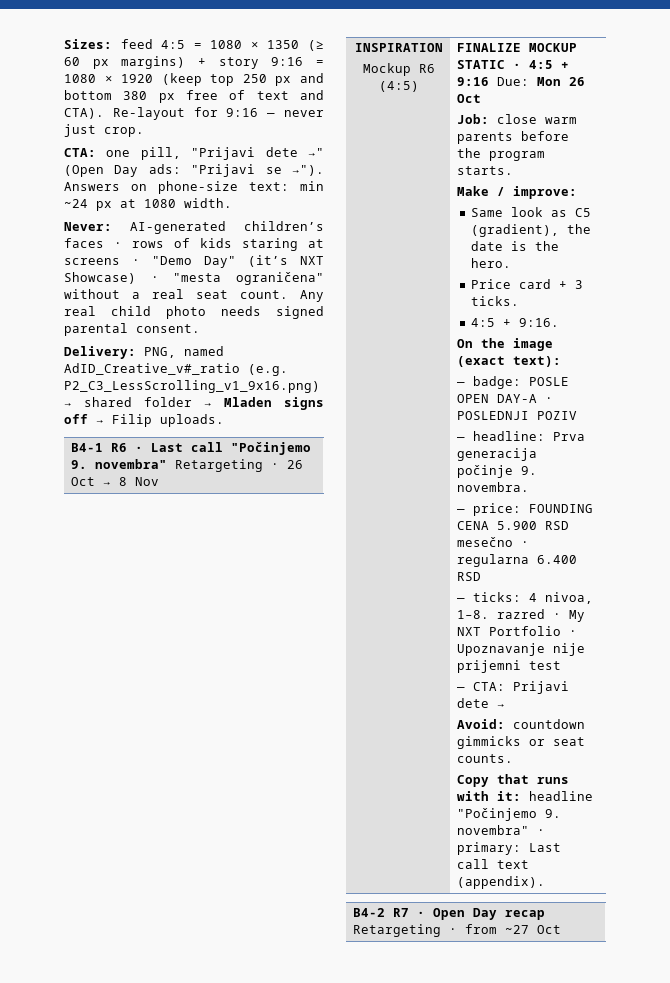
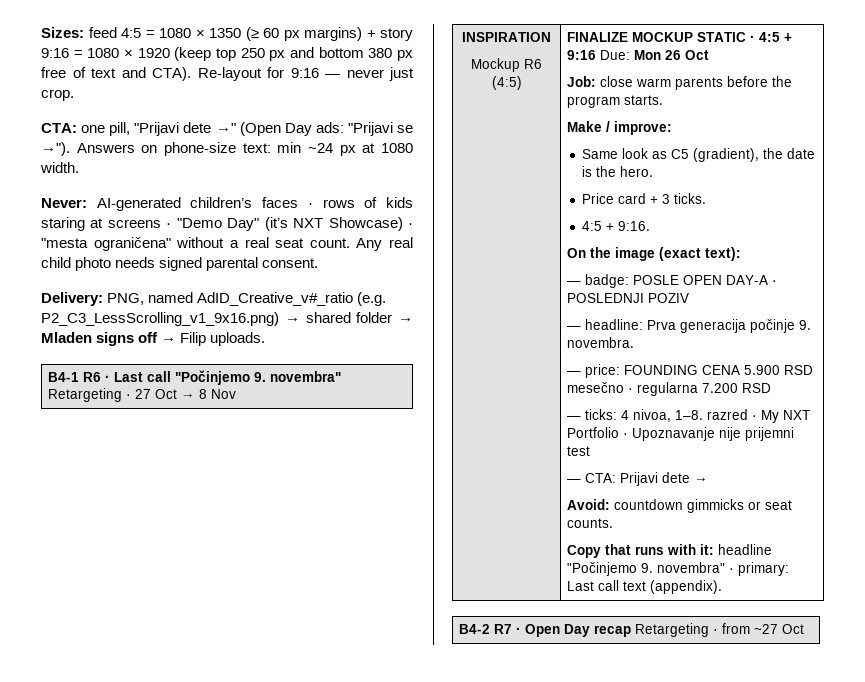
- B4-1 R6 · Last call "Počinjemo 9. novembra" Retargeting · 26 Oct → 8 Nov
+ B4-1 R6 · Last call "Počinjemo 9. novembra" Retargeting · 27 Oct → 8 Nov
- — price: FOUNDING CENA 5.900 RSD mesečno · regularna 6.400 RSD
+ — price: FOUNDING CENA 5.900 RSD mesečno · regularna 7.200 RSD

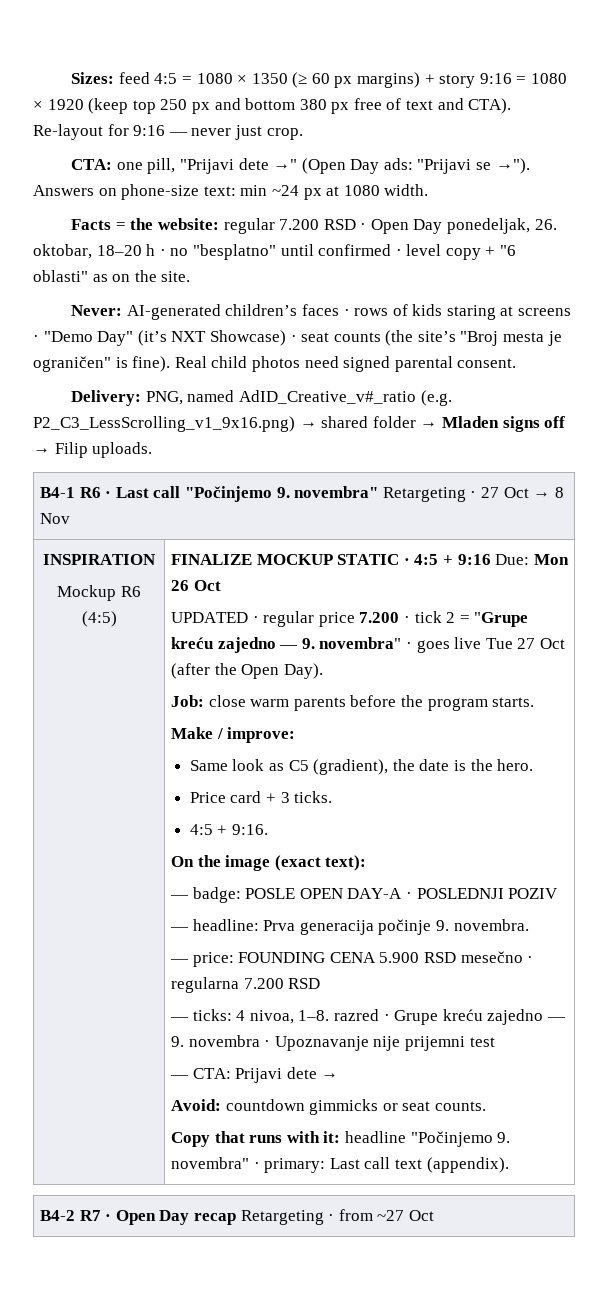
+ Facts = the website: regular 7.200 RSD · Open Day ponedeljak, 26. oktobar, 18–20 h · no "besplatno" until confirmed · level copy + "6 oblasti" as on the site.
- Never: AI-generated children’s faces · rows of kids staring at screens · "Demo Day" (it’s NXT Showcase) · "mesta ograničena" without a real seat count. Any real child photo needs signed parental consent.
+ Never: AI-generated children’s faces · rows of kids staring at screens · "Demo Day" (it’s NXT Showcase) · seat counts (the site’s "Broj mesta je ograničen" is fine). Real child photos need signed parental consent.
+ UPDATED · regular price 7.200 · tick 2 = "Grupe kreću zajedno — 9. novembra" · goes live Tue 27 Oct (after the Open Day).
- — ticks: 4 nivoa, 1–8. razred · My NXT Portfolio · Upoznavanje nije prijemni test
+ — ticks: 4 nivoa, 1–8. razred · Grupe kreću zajedno — 9. novembra · Upoznavanje nije prijemni test

